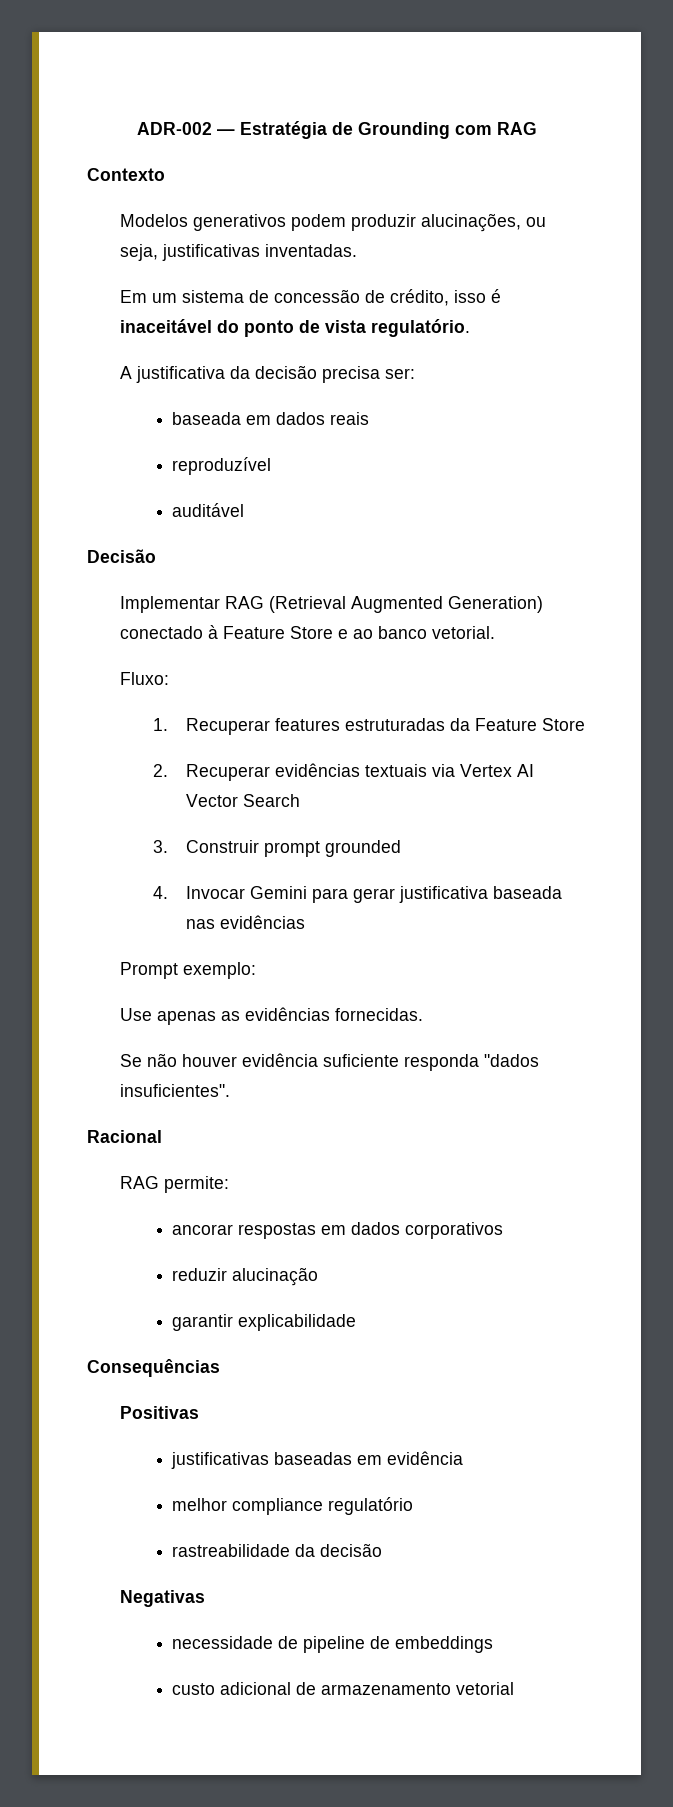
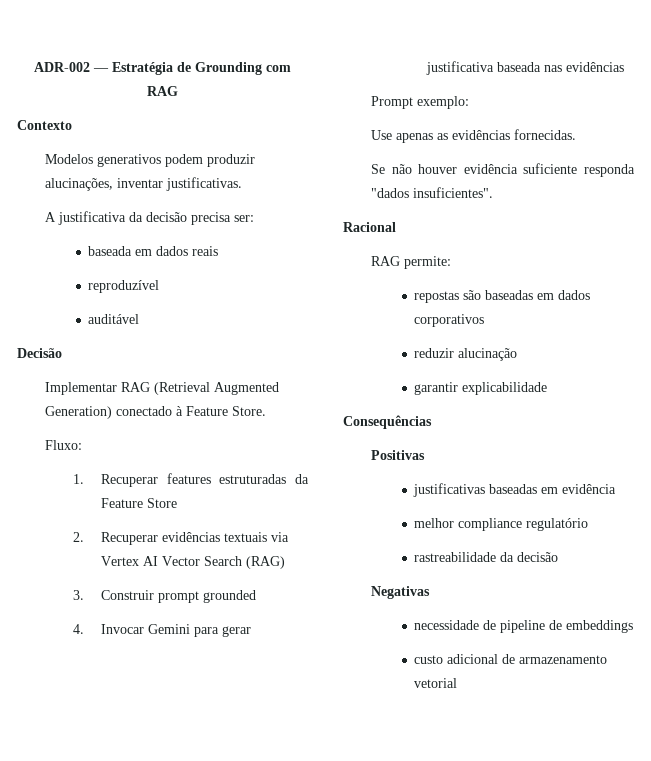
- Modelos generativos podem produzir alucinações, ou seja, justificativas inventadas.
- Em um sistema de concessão de crédito, isso é inaceitável do ponto de vista regulatório.
+ Modelos generativos podem produzir alucinações, inventar justificativas.
- Implementar RAG (Retrieval Augmented Generation) conectado à Feature Store e ao banco vetorial.
+ Implementar RAG (Retrieval Augmented Generation) conectado à Feature Store.
- 2. Recuperar evidências textuais via Vertex AI Vector Search
+ 2. Recuperar evidências textuais via Vertex AI Vector Search (RAG)
- ancorar respostas em dados corporativos
+ repostas são baseadas em dados corporativos

